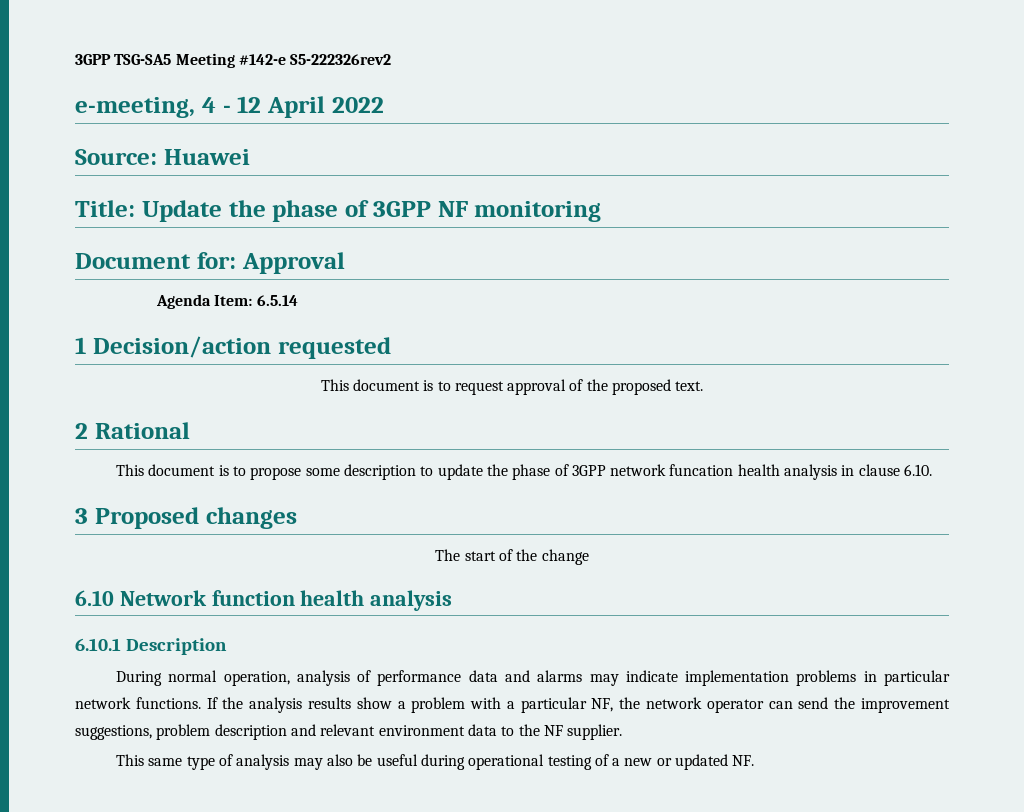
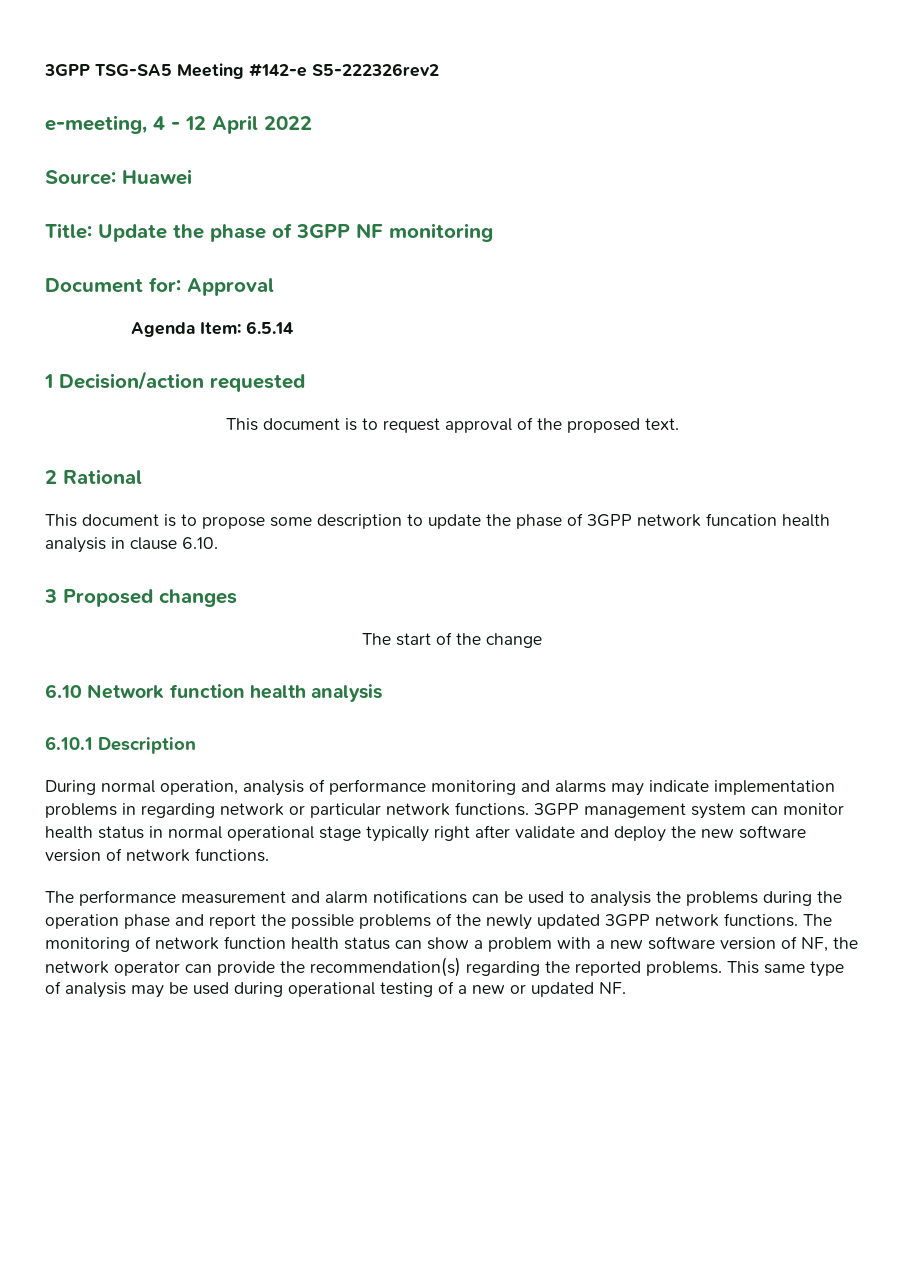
- During normal operation, analysis of performance data and alarms may indicate implementation problems in particular network functions. If the analysis results show a problem with a particular NF, the network operator can send the improvement suggestions, problem description and relevant environment data to the NF supplier.
- This same type of analysis may also be useful during operational testing of a new or updated NF.
+ During normal operation, analysis of performance monitoring and alarms may indicate implementation problems in regarding network or particular network functions. 3GPP management system can monitor health status in normal operational stage typically right after validate and deploy the new software version of network functions.
+ The performance measurement and alarm notifications can be used to analysis the problems during the operation phase and report the possible problems of the newly updated 3GPP network functions. The monitoring of network function health status can show a problem with a new software version of NF, the network operator can provide the recommendation(s) regarding the reported problems. This same type of analysis may be used during operational testing of a new or updated NF.

